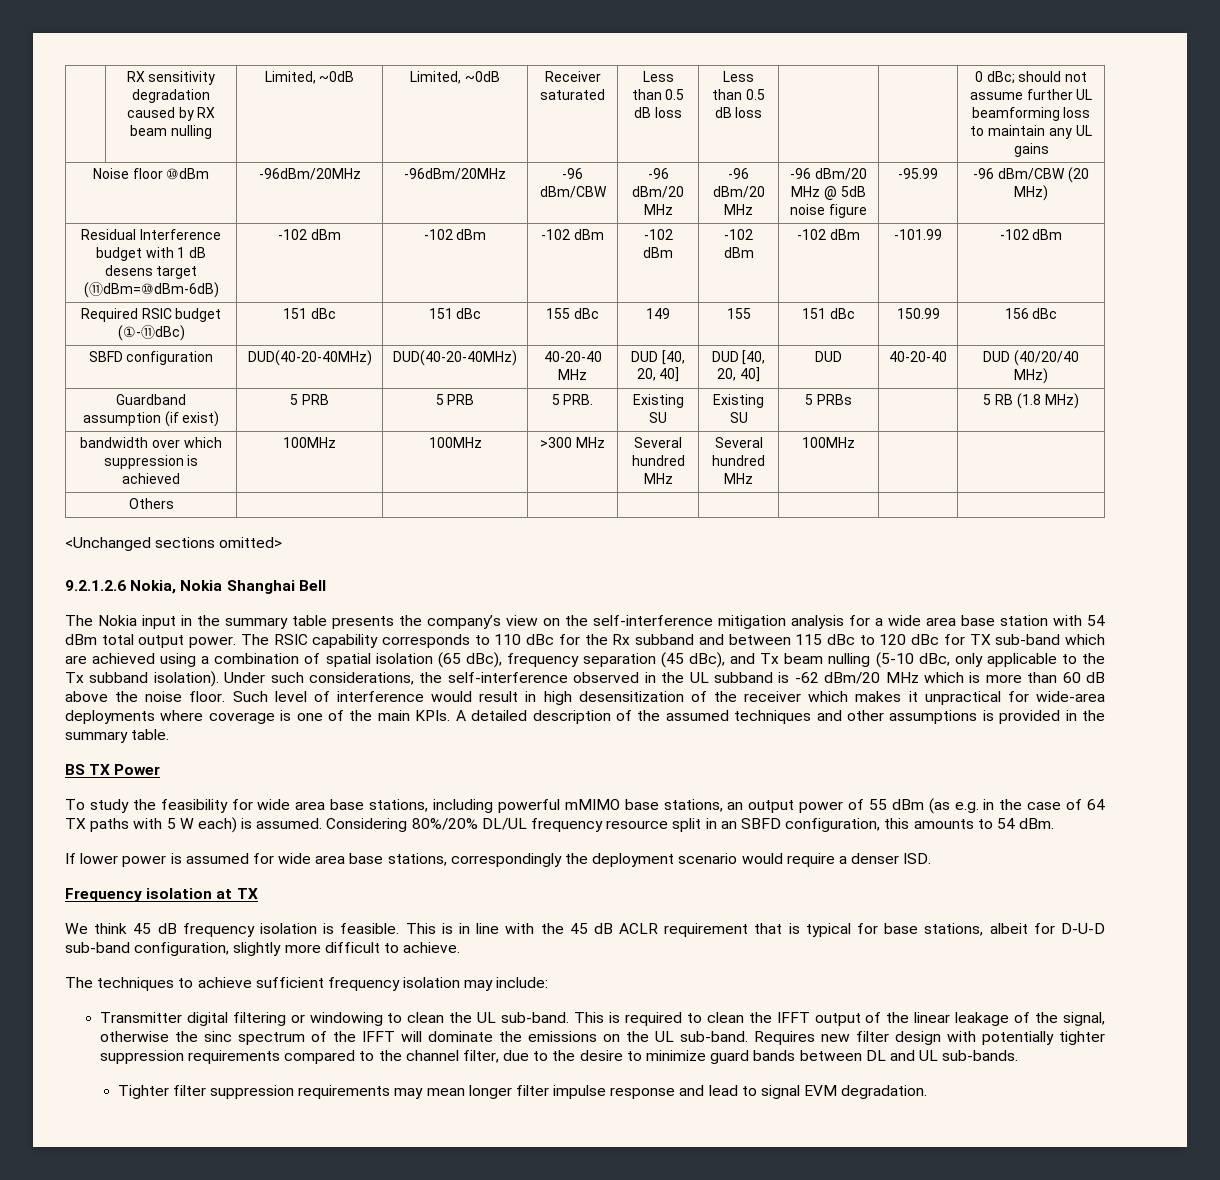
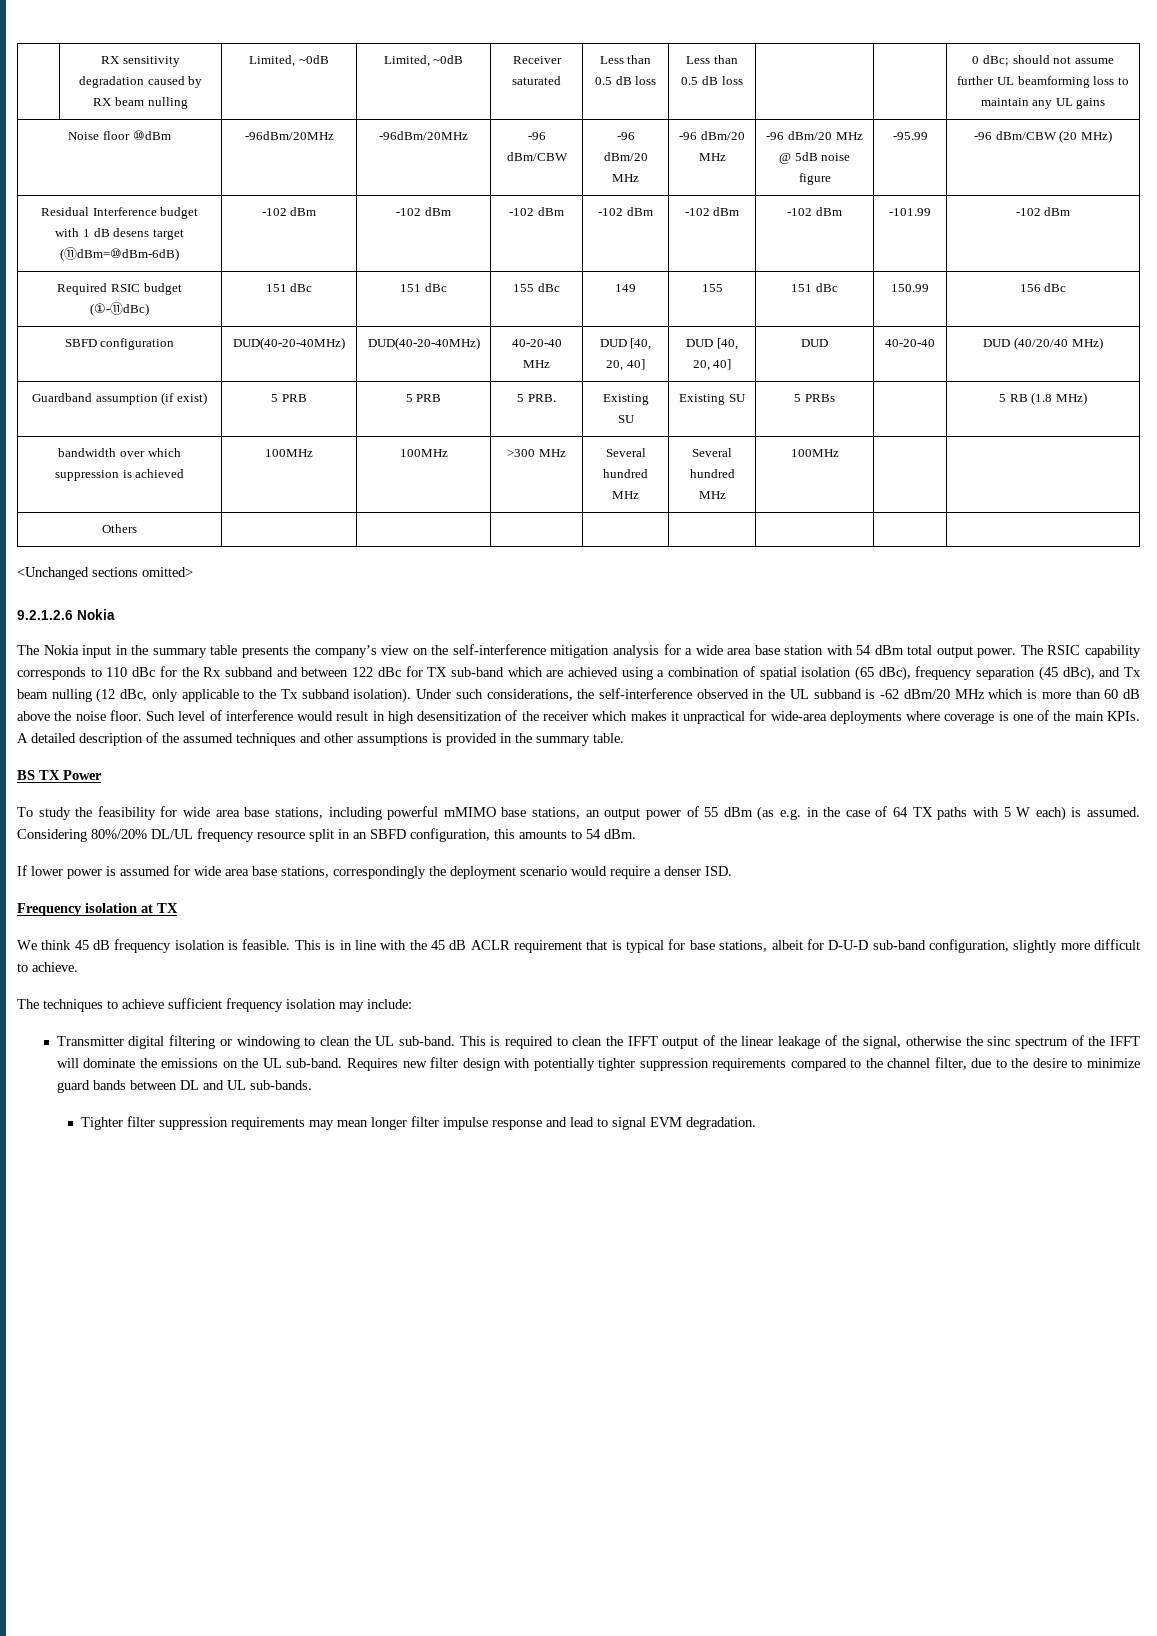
- 9.2.1.2.6 Nokia, Nokia Shanghai Bell
+ 9.2.1.2.6 Nokia
- The RSIC capability corresponds to 110 dBc for the Rx subband and between 115 dBc to 120 dBc for TX sub-band which are achieved using a combination of spatial isolation (65 dBc), frequency separation (45 dBc), and Tx beam nulling (5-10 dBc, only applicable to the Tx subband isolation).
+ The RSIC capability corresponds to 110 dBc for the Rx subband and between 122 dBc for TX sub-band which are achieved using a combination of spatial isolation (65 dBc), frequency separation (45 dBc), and Tx beam nulling (12 dBc, only applicable to the Tx subband isolation).

